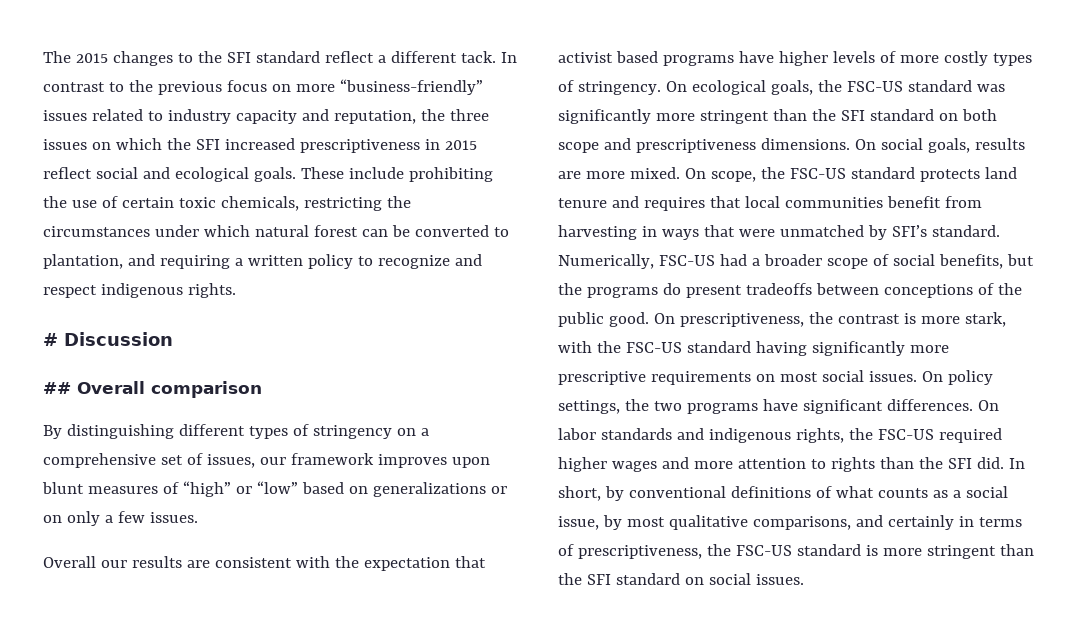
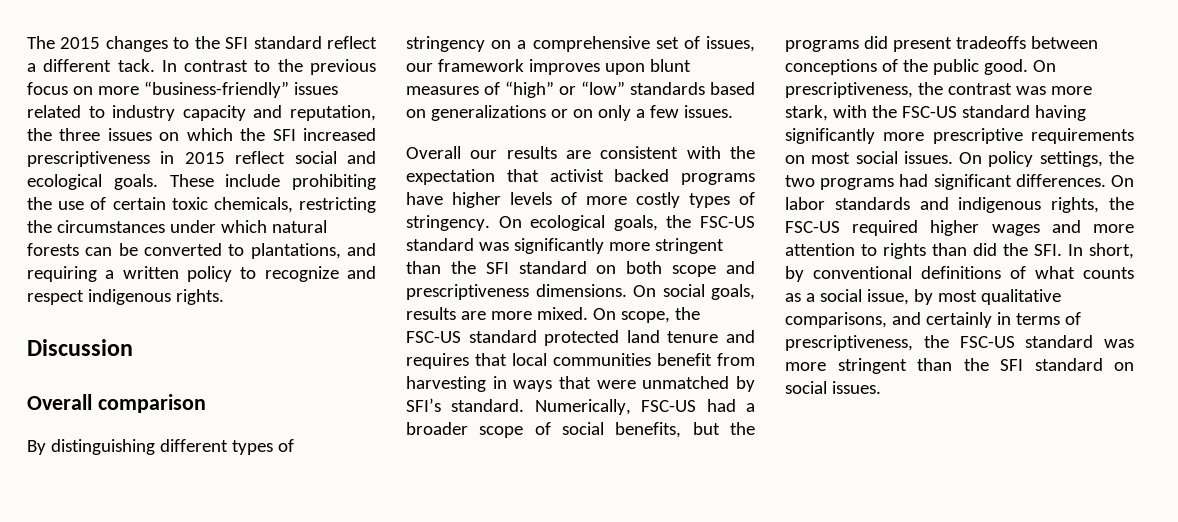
- These include prohibiting the use of certain toxic chemicals, restricting the circumstances under which natural forest can be converted to plantation, and requiring a written policy to recognize and respect indigenous rights.
+ These include prohibiting the use of certain toxic chemicals, restricting the circumstances under which natural forests can be converted to plantations, and requiring a written policy to recognize and respect indigenous rights.
- # Discussion
+ Discussion
- ## Overall comparison
+ Overall comparison
- By distinguishing different types of stringency on a comprehensive set of issues, our framework improves upon blunt measures of “high” or “low” based on generalizations or on only a few issues.
+ By distinguishing different types of stringency on a comprehensive set of issues, our framework improves upon blunt measures of “high” or “low” standards based on generalizations or on only a few issues.
- Overall our results are consistent with the expectation that activist based programs have higher levels of more costly types of stringency.
+ Overall our results are consistent with the expectation that activist backed programs have higher levels of more costly types of stringency.
- On scope, the FSC-US standard protects land tenure and requires that local communities benefit from harvesting in ways that were unmatched by SFI’s standard.
+ On scope, the FSC-US standard protected land tenure and requires that local communities benefit from harvesting in ways that were unmatched by SFI’s standard.
- Numerically, FSC-US had a broader scope of social benefits, but the programs do present tradeoffs between conceptions of the public good.
+ Numerically, FSC-US had a broader scope of social benefits, but the programs did present tradeoffs between conceptions of the public good.
- On prescriptiveness, the contrast is more stark, with the FSC-US standard having significantly more prescriptive requirements on most social issues.
+ On prescriptiveness, the contrast was more stark, with the FSC-US standard having significantly more prescriptive requirements on most social issues.
- On policy settings, the two programs have significant differences.
+ On policy settings, the two programs had significant differences.
- On labor standards and indigenous rights, the FSC-US required higher wages and more attention to rights than the SFI did. In short, by conventional definitions of what counts as a social issue, by most qualitative comparisons, and certainly in terms of prescriptiveness, the FSC-US standard is more stringent than the SFI standard on social issues.
+ On labor standards and indigenous rights, the FSC-US required higher wages and more attention to rights than did the SFI. In short, by conventional definitions of what counts as a social issue, by most qualitative comparisons, and certainly in terms of prescriptiveness, the FSC-US standard was more stringent than the SFI standard on social issues.

